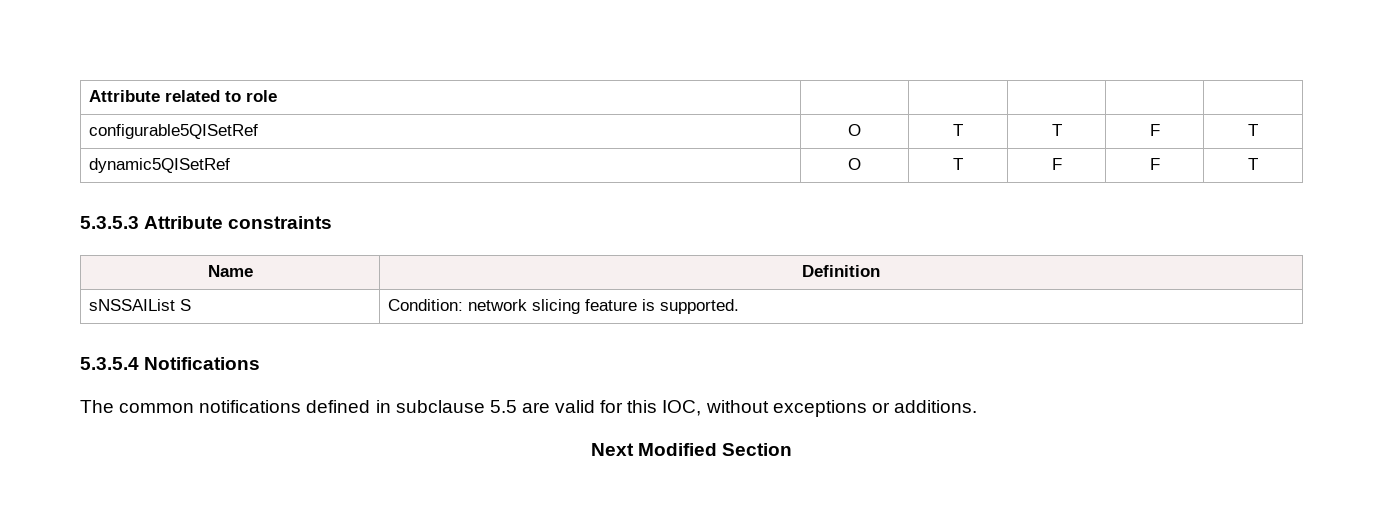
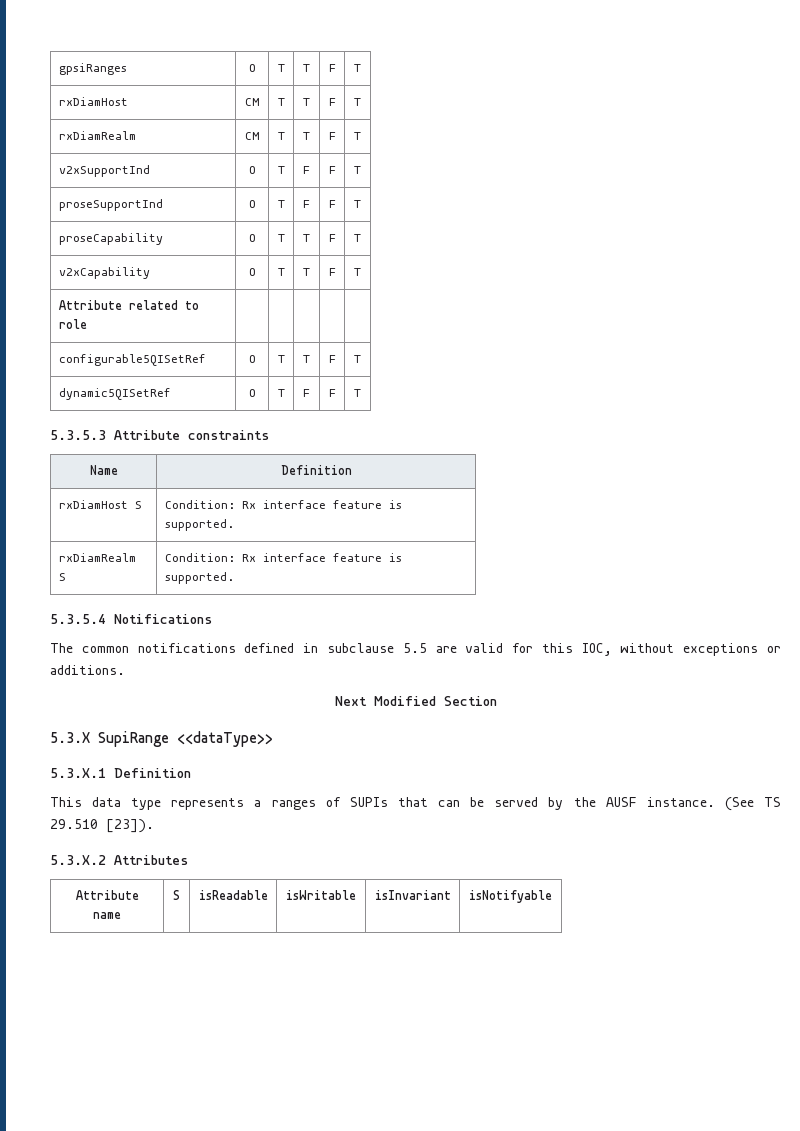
+ gpsiRanges | O | T | T | F | T
+ rxDiamHost | CM | T | T | F | T
+ rxDiamRealm | CM | T | T | F | T
+ v2xSupportInd | O | T | F | F | T
+ proseSupportInd | O | T | F | F | T
+ proseCapability | O | T | T | F | T
+ v2xCapability | O | T | T | F | T
- sNSSAIList S | Condition: network slicing feature is supported.
+ rxDiamHost S | Condition: Rx interface feature is supported.
+ rxDiamRealm S | Condition: Rx interface feature is supported.
+ 5.3.X SupiRange <<dataType>>
+ 5.3.X.1 Definition
+ This data type represents a ranges of SUPIs that can be served by the AUSF instance. (See TS 29.510 [23]).
+ 5.3.X.2 Attributes
+ Attribute name | S | isReadable | isWritable | isInvariant | isNotifyable

